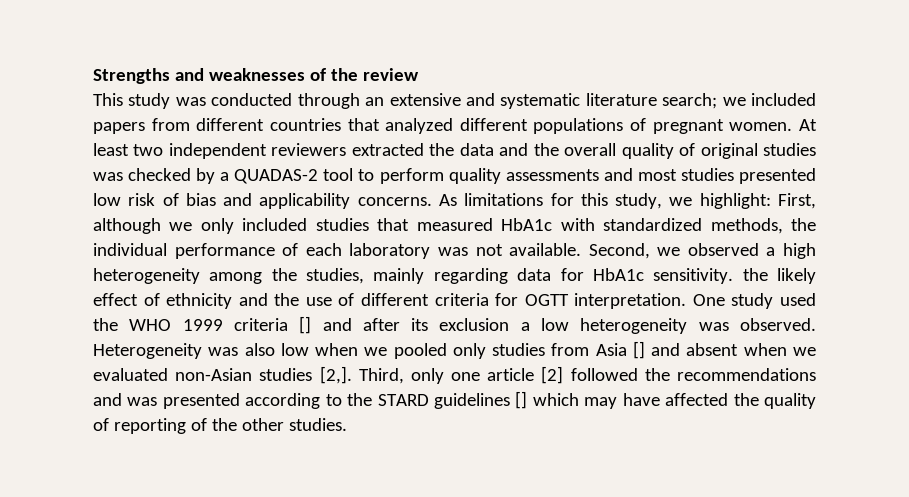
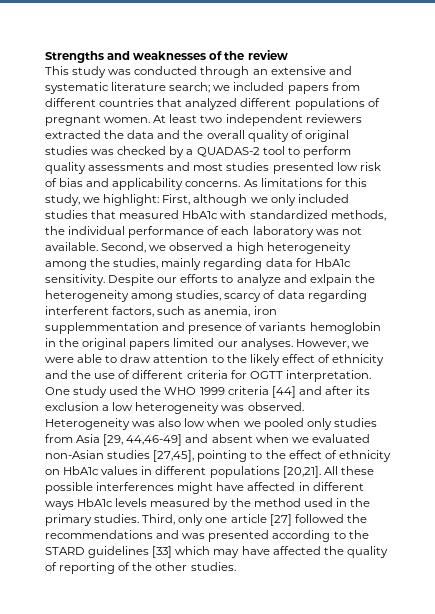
- Second, we observed a high heterogeneity among the studies, mainly regarding data for HbA1c sensitivity. the likely effect of ethnicity and the use of different criteria for OGTT interpretation.
+ Second, we observed a high heterogeneity among the studies, mainly regarding data for HbA1c sensitivity. Despite our efforts to analyze and exlpain the heterogeneity among studies, scarcy of data regarding interferent factors, such as anemia, iron supplemmentation and presence of variants hemoglobin in the original papers limited our analyses. However, we were able to draw attention to the likely effect of ethnicity and the use of different criteria for OGTT interpretation.
- One study used the WHO 1999 criteria [] and after its exclusion a low heterogeneity was observed.
+ One study used the WHO 1999 criteria [44] and after its exclusion a low heterogeneity was observed.
- Heterogeneity was also low when we pooled only studies from Asia [] and absent when we evaluated non-Asian studies [2,].
+ Heterogeneity was also low when we pooled only studies from Asia [29, 44,46-49] and absent when we evaluated non-Asian studies [27,45], pointing to the effect of ethnicity on HbA1c values in different populations [20,21]. All these possible interferences might have affected in different ways HbA1c levels measured by the method used in the primary studies.
- Third, only one article [2] followed the recommendations and was presented according to the STARD guidelines [] which may have affected the quality of reporting of the other studies.
+ Third, only one article [27] followed the recommendations and was presented according to the STARD guidelines [33] which may have affected the quality of reporting of the other studies.

